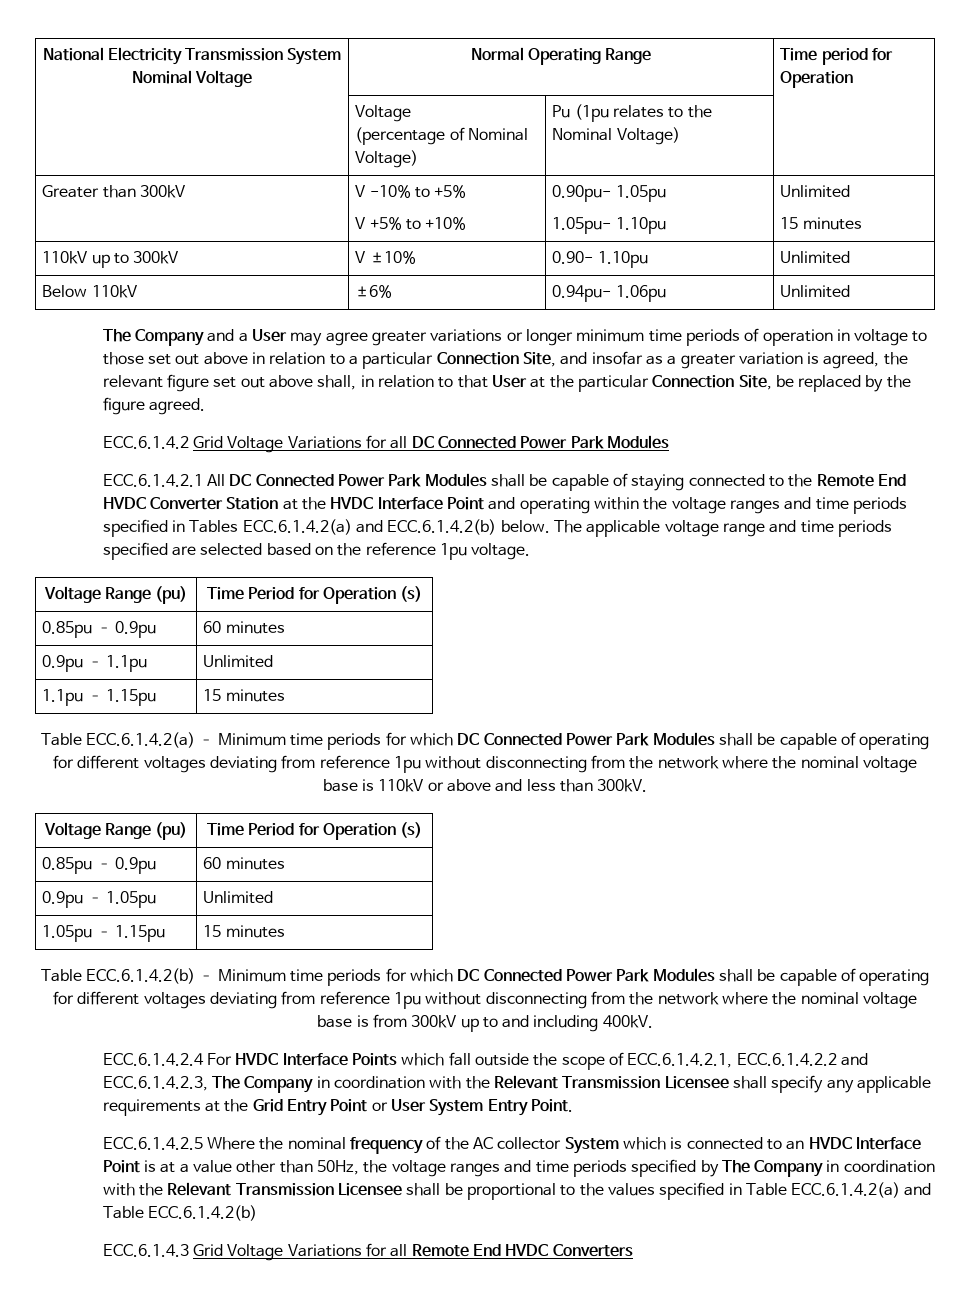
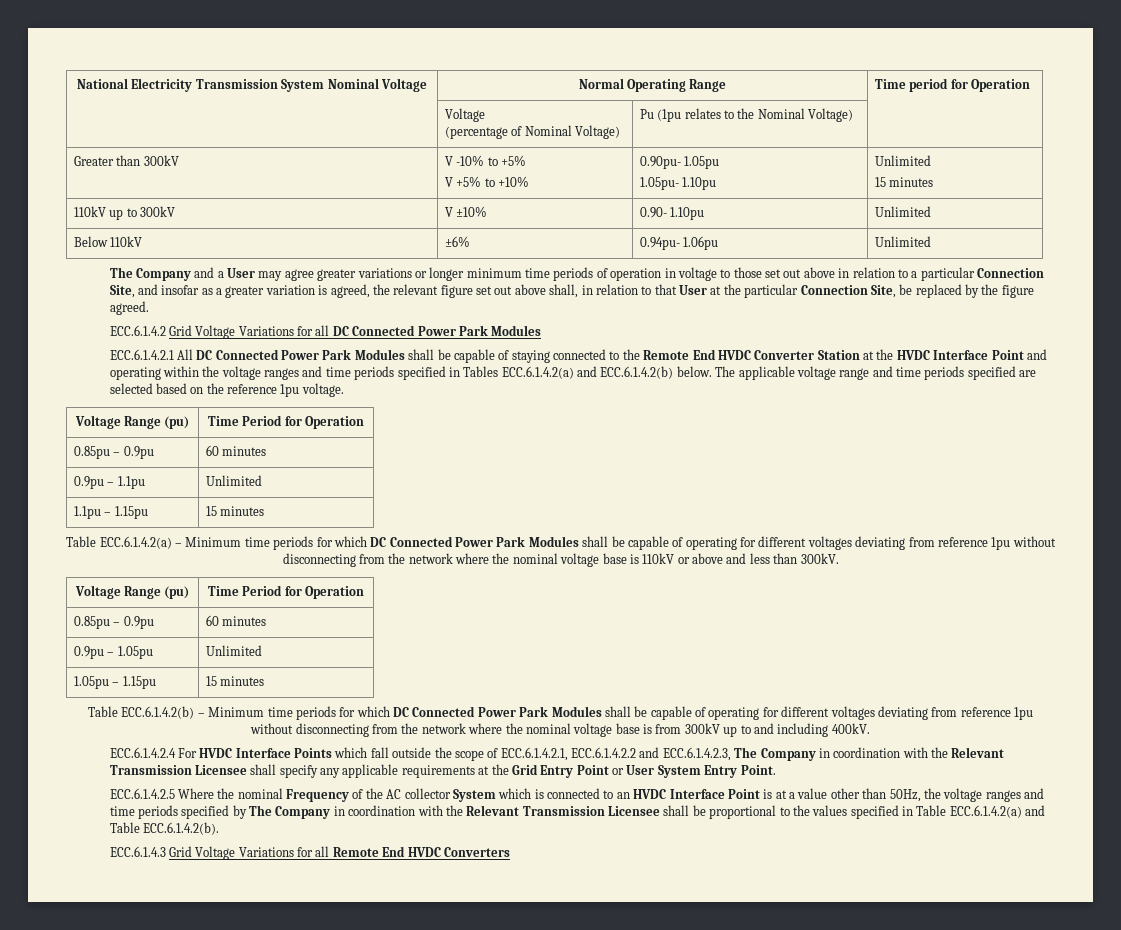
  The applicable voltage range and time periods specified are selected based on the reference 1pu voltage.
- Voltage Range (pu) | Time Period for Operation (s)
+ Voltage Range (pu) | Time Period for Operation
  Table ECC.6.1.4.2(a) – Minimum time periods for which DC Connected Power Park Modules shall be capable of operating for different voltages deviating from reference 1pu without disconnecting from the network where the nominal voltage base is 110kV or above and less than 300kV.
- Voltage Range (pu) | Time Period for Operation (s)
+ Voltage Range (pu) | Time Period for Operation
- ECC.6.1.4.2.5 Where the nominal frequency of the AC collector System which is connected to an HVDC Interface Point is at a value other than 50Hz, the voltage ranges and time periods specified by The Company in coordination with the Relevant Transmission Licensee shall be proportional to the values specified in Table ECC.6.1.4.2(a) and Table ECC.6.1.4.2(b)
+ ECC.6.1.4.2.5 Where the nominal Frequency of the AC collector System which is connected to an HVDC Interface Point is at a value other than 50Hz, the voltage ranges and time periods specified by The Company in coordination with the Relevant Transmission Licensee shall be proportional to the values specified in Table ECC.6.1.4.2(a) and Table ECC.6.1.4.2(b).

